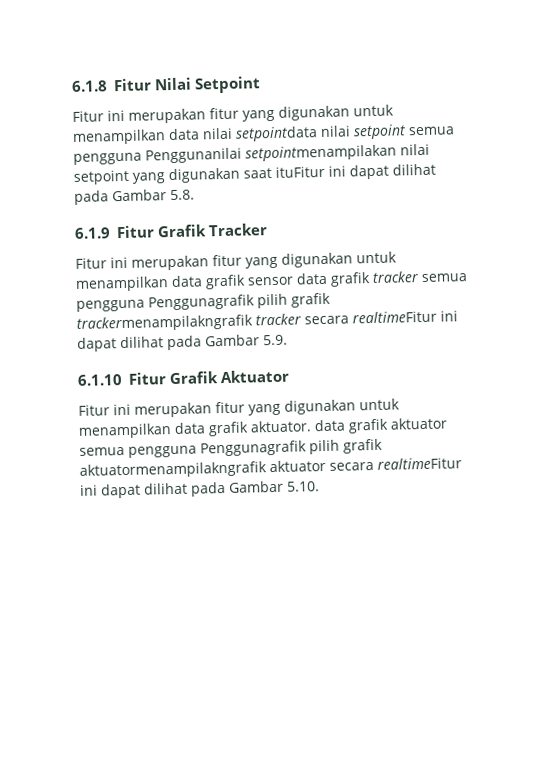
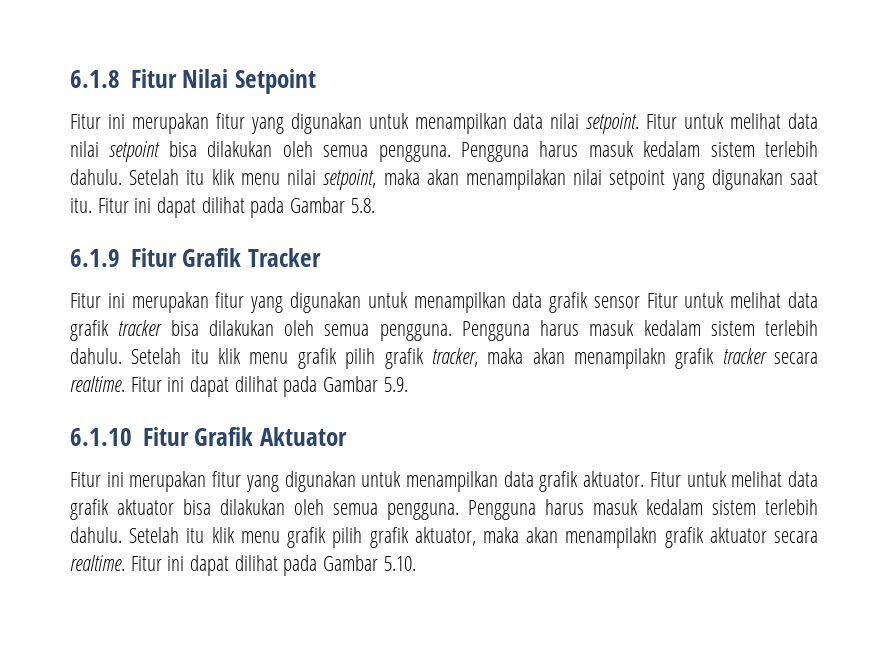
- Fitur ini merupakan fitur yang digunakan untuk menampilkan data nilai setpointdata nilai setpoint semua pengguna Penggunanilai setpointmenampilakan nilai setpoint yang digunakan saat ituFitur ini dapat dilihat pada Gambar 5.8.
+ Fitur ini merupakan fitur yang digunakan untuk menampilkan data nilai setpoint. Fitur untuk melihat data nilai setpoint bisa dilakukan oleh semua pengguna. Pengguna harus masuk kedalam sistem terlebih dahulu. Setelah itu klik menu nilai setpoint, maka akan menampilakan nilai setpoint yang digunakan saat itu. Fitur ini dapat dilihat pada Gambar 5.8.
- Fitur ini merupakan fitur yang digunakan untuk menampilkan data grafik sensor data grafik tracker semua pengguna Penggunagrafik pilih grafik trackermenampilakngrafik tracker secara realtimeFitur ini dapat dilihat pada Gambar 5.9.
+ Fitur ini merupakan fitur yang digunakan untuk menampilkan data grafik sensor Fitur untuk melihat data grafik tracker bisa dilakukan oleh semua pengguna. Pengguna harus masuk kedalam sistem terlebih dahulu. Setelah itu klik menu grafik pilih grafik tracker, maka akan menampilakn grafik tracker secara realtime. Fitur ini dapat dilihat pada Gambar 5.9.
- Fitur ini merupakan fitur yang digunakan untuk menampilkan data grafik aktuator. data grafik aktuator semua pengguna Penggunagrafik pilih grafik aktuatormenampilakngrafik aktuator secara realtimeFitur ini dapat dilihat pada Gambar 5.10.
+ Fitur ini merupakan fitur yang digunakan untuk menampilkan data grafik aktuator. Fitur untuk melihat data grafik aktuator bisa dilakukan oleh semua pengguna. Pengguna harus masuk kedalam sistem terlebih dahulu. Setelah itu klik menu grafik pilih grafik aktuator, maka akan menampilakn grafik aktuator secara realtime. Fitur ini dapat dilihat pada Gambar 5.10.

